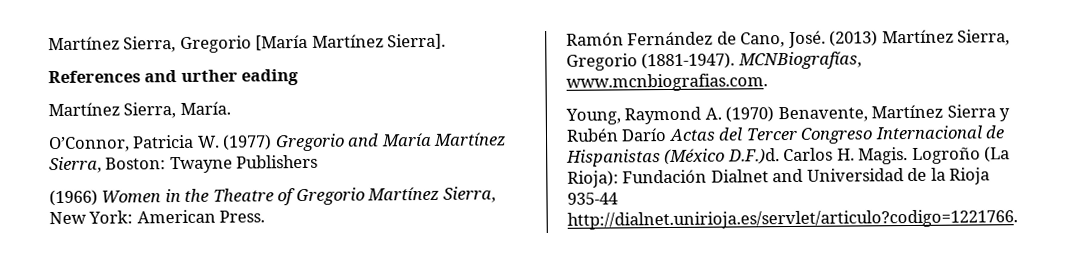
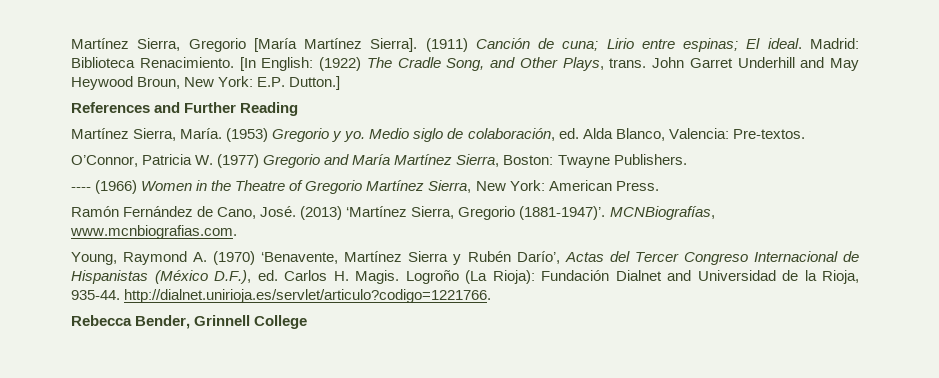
+ (1911) Canción de cuna; Lirio entre espinas; El ideal. Madrid: Biblioteca Renacimiento. [In English: (1922) The Cradle Song, and Other Plays, trans. John Garret Underhill and May Heywood Broun, New York: E.P. Dutton.]
- References and urther eading
+ References and Further Reading
+ (1953) Gregorio y yo. Medio siglo de colaboración, ed. Alda Blanco, Valencia: Pre-textos.
- O’Connor, Patricia W. (1977) Gregorio and María Martínez Sierra, Boston: Twayne Publishers
- (1966) Women in the Theatre of Gregorio Martínez Sierra, New York: American Press.
+ O’Connor, Patricia W. (1977) Gregorio and María Martínez Sierra, Boston: Twayne Publishers.
+ ---- (1966) Women in the Theatre of Gregorio Martínez Sierra, New York: American Press.
- (2013) Martínez Sierra, Gregorio (1881-1947).
+ (2013) ‘Martínez Sierra, Gregorio (1881-1947)’.
- Young, Raymond A. (1970) Benavente, Martínez Sierra y Rubén Darío Actas del Tercer Congreso Internacional de Hispanistas (México D.F.)d. Carlos H. Magis.
+ Young, Raymond A. (1970) ‘Benavente, Martínez Sierra y Rubén Darío’, Actas del Tercer Congreso Internacional de Hispanistas (México D.F.), ed. Carlos H. Magis.
- Logroño (La Rioja): Fundación Dialnet and Universidad de la Rioja 935-44 http://dialnet.unirioja.es/servlet/articulo?codigo=1221766.
+ Logroño (La Rioja): Fundación Dialnet and Universidad de la Rioja, 935-44. http://dialnet.unirioja.es/servlet/articulo?codigo=1221766.
+ Rebecca Bender, Grinnell College

